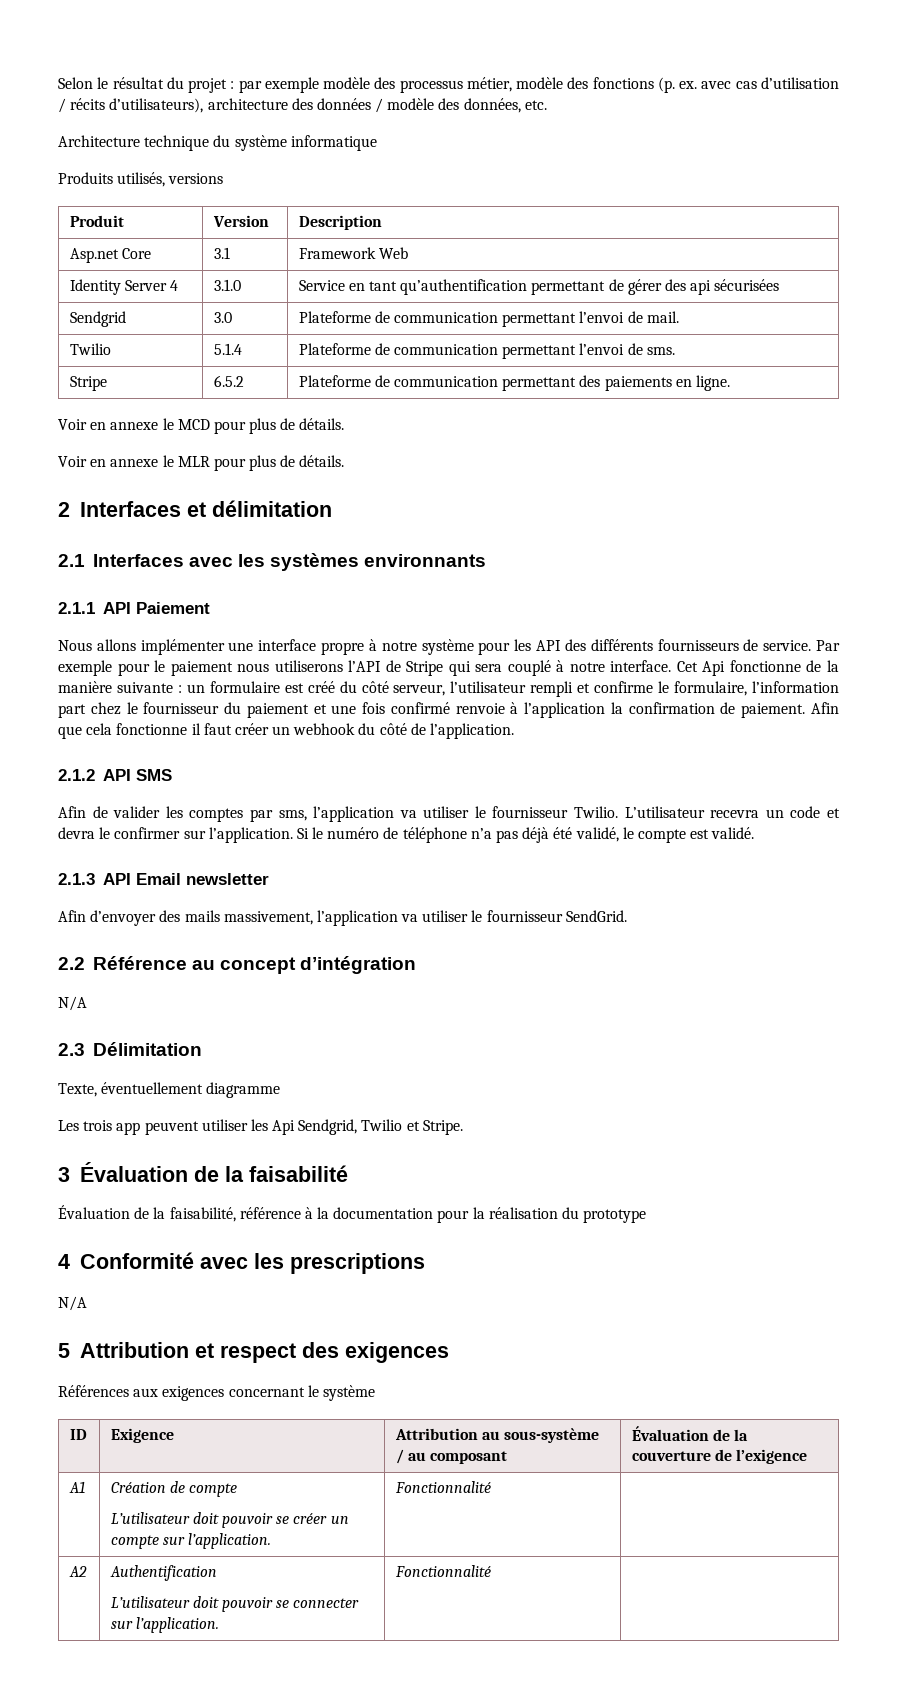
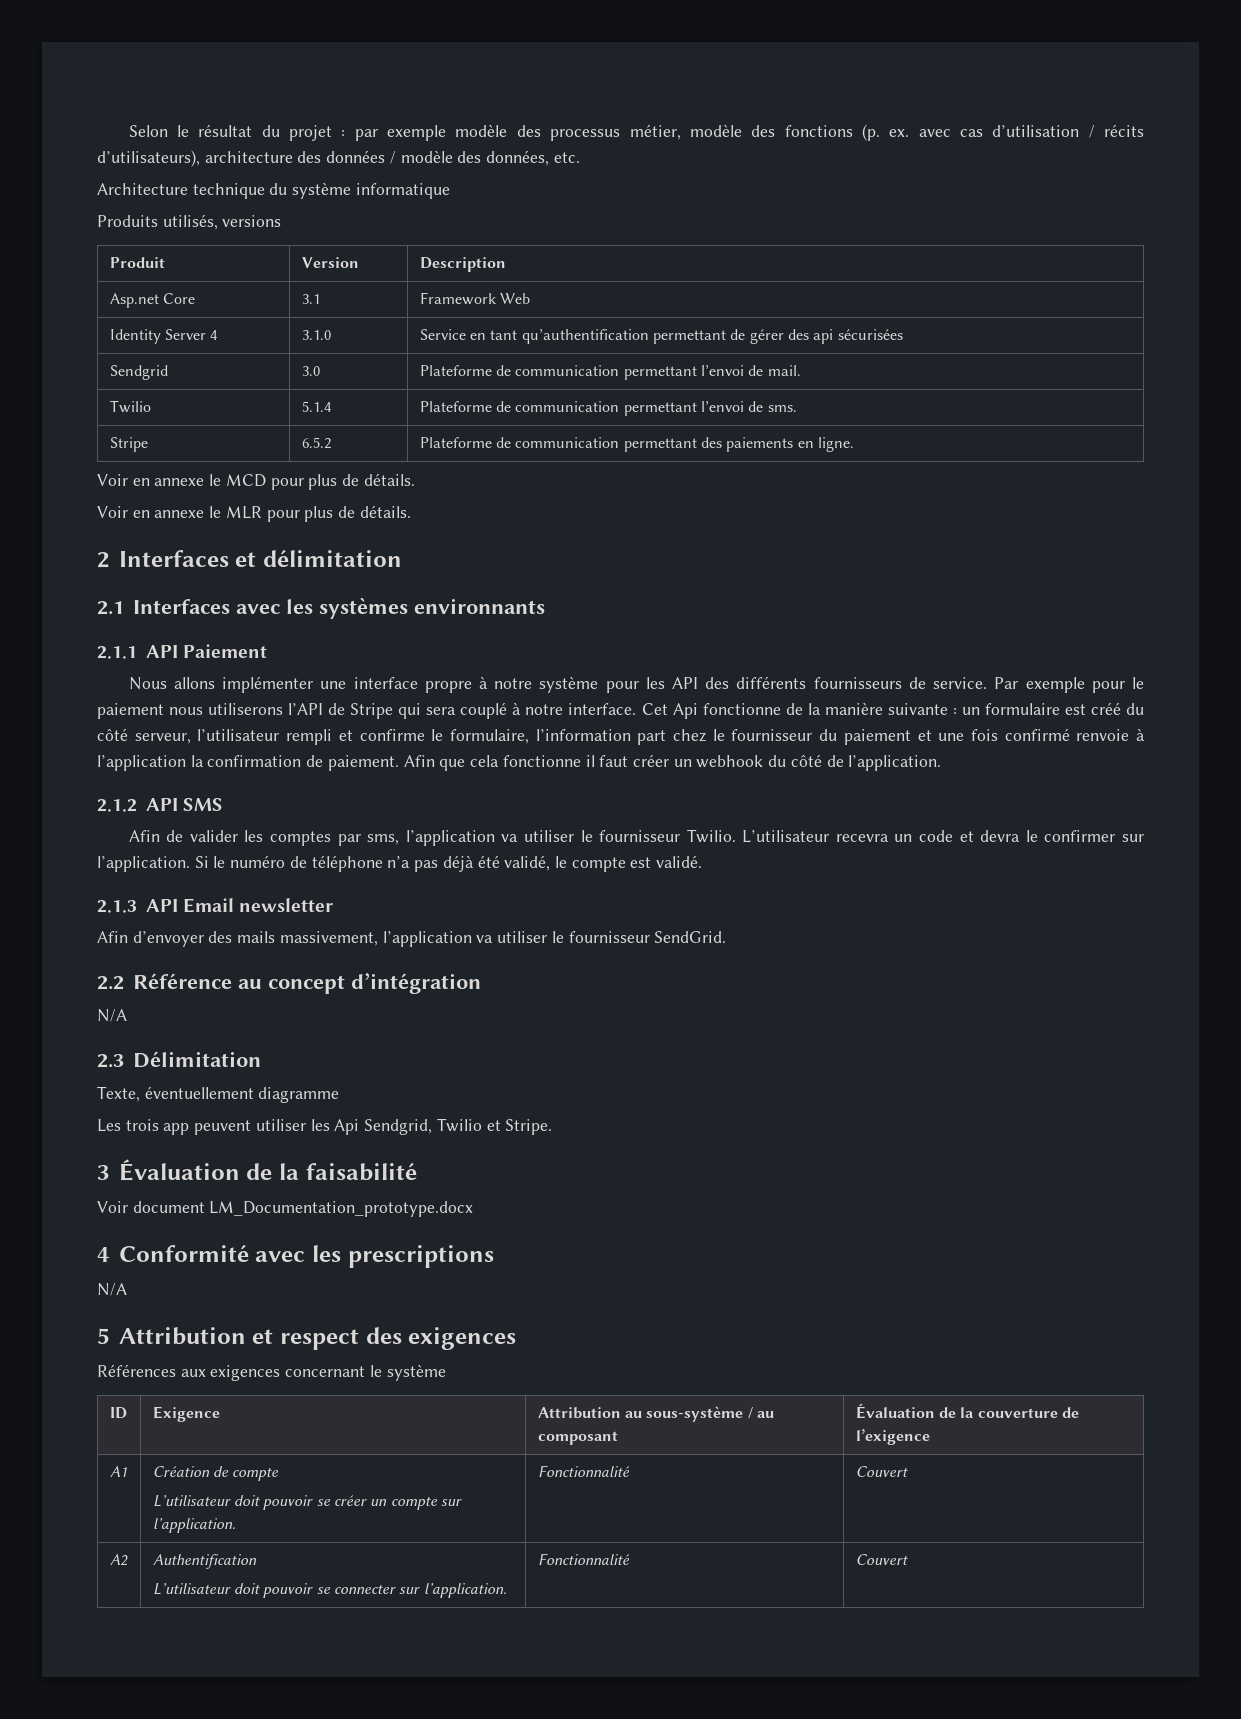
- Évaluation de la faisabilité, référence à la documentation pour la réalisation du prototype
+ Voir document LM_Documentation_prototype.docx
  A1 | Création de compte
- L’utilisateur doit pouvoir se créer un compte sur l’application. | Fonctionnalité |
+ L’utilisateur doit pouvoir se créer un compte sur l’application. | Fonctionnalité | Couvert
  A2 | Authentification
- L’utilisateur doit pouvoir se connecter sur l’application. | Fonctionnalité |
+ L’utilisateur doit pouvoir se connecter sur l’application. | Fonctionnalité | Couvert

